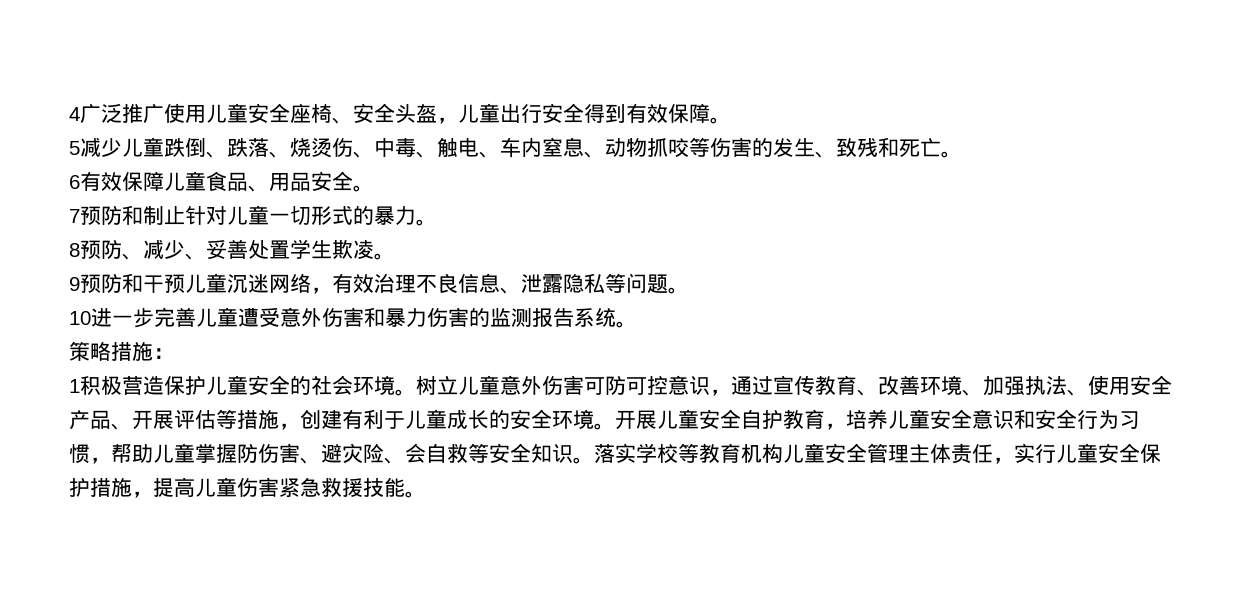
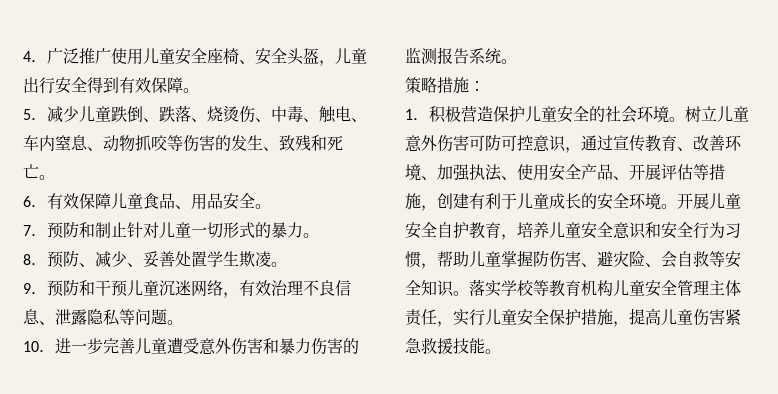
- 4广泛推广使用儿童安全座椅、安全头盔，儿童出行安全得到有效保障。
+ 4．广泛推广使用儿童安全座椅、安全头盔，儿童出行安全得到有效保障。
- 5减少儿童跌倒、跌落、烧烫伤、中毒、触电、车内窒息、动物抓咬等伤害的发生、致残和死亡。
+ 5．减少儿童跌倒、跌落、烧烫伤、中毒、触电、车内窒息、动物抓咬等伤害的发生、致残和死亡。
- 6有效保障儿童食品、用品安全。
+ 6．有效保障儿童食品、用品安全。
- 7预防和制止针对儿童一切形式的暴力。
+ 7．预防和制止针对儿童一切形式的暴力。
- 8预防、减少、妥善处置学生欺凌。
+ 8．预防、减少、妥善处置学生欺凌。
- 9预防和干预儿童沉迷网络，有效治理不良信息、泄露隐私等问题。
+ 9．预防和干预儿童沉迷网络，有效治理不良信息、泄露隐私等问题。
- 10进一步完善儿童遭受意外伤害和暴力伤害的监测报告系统。
+ 10．进一步完善儿童遭受意外伤害和暴力伤害的监测报告系统。
- 1积极营造保护儿童安全的社会环境。
+ 1．积极营造保护儿童安全的社会环境。

